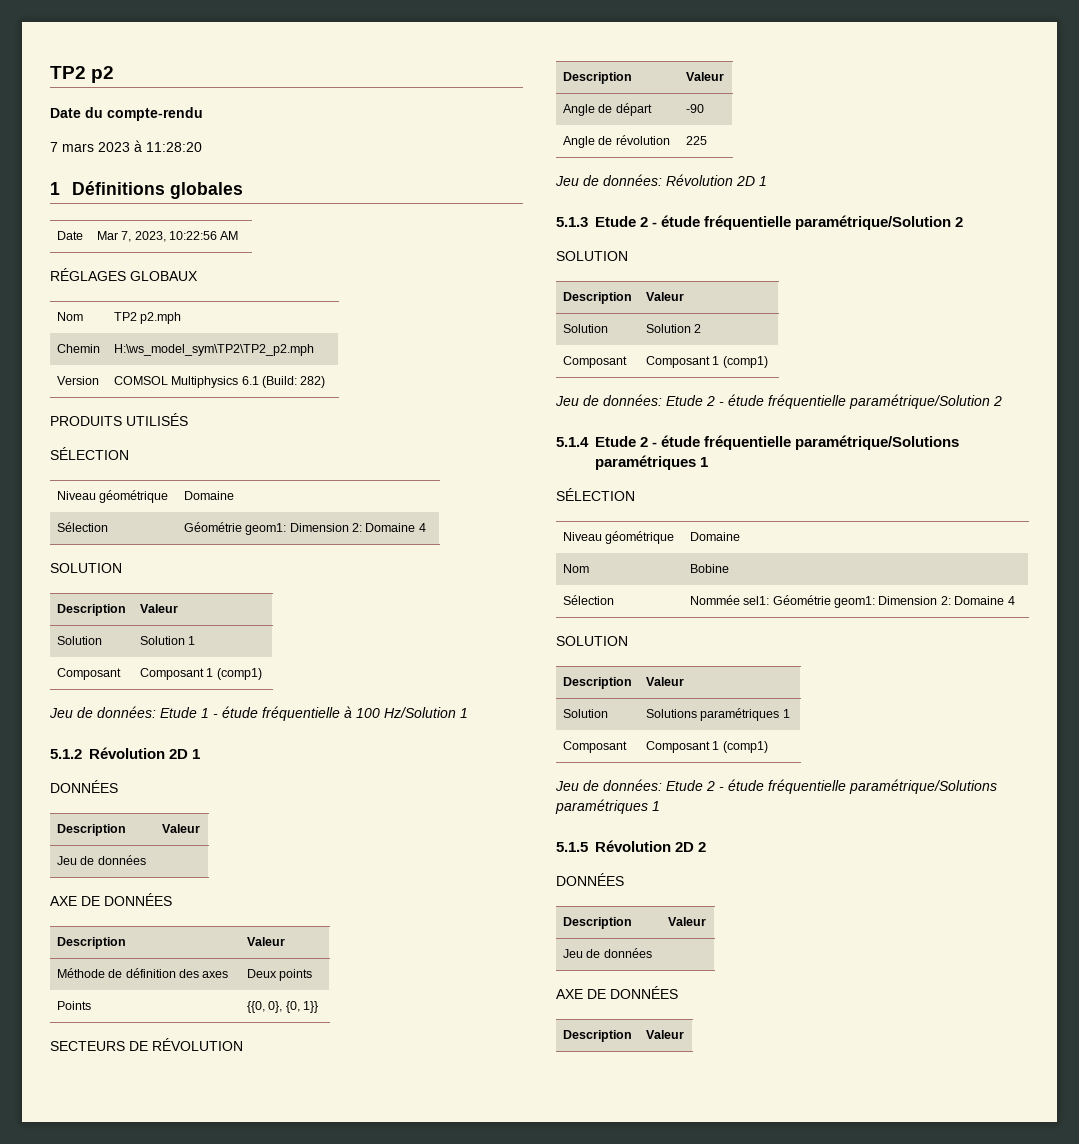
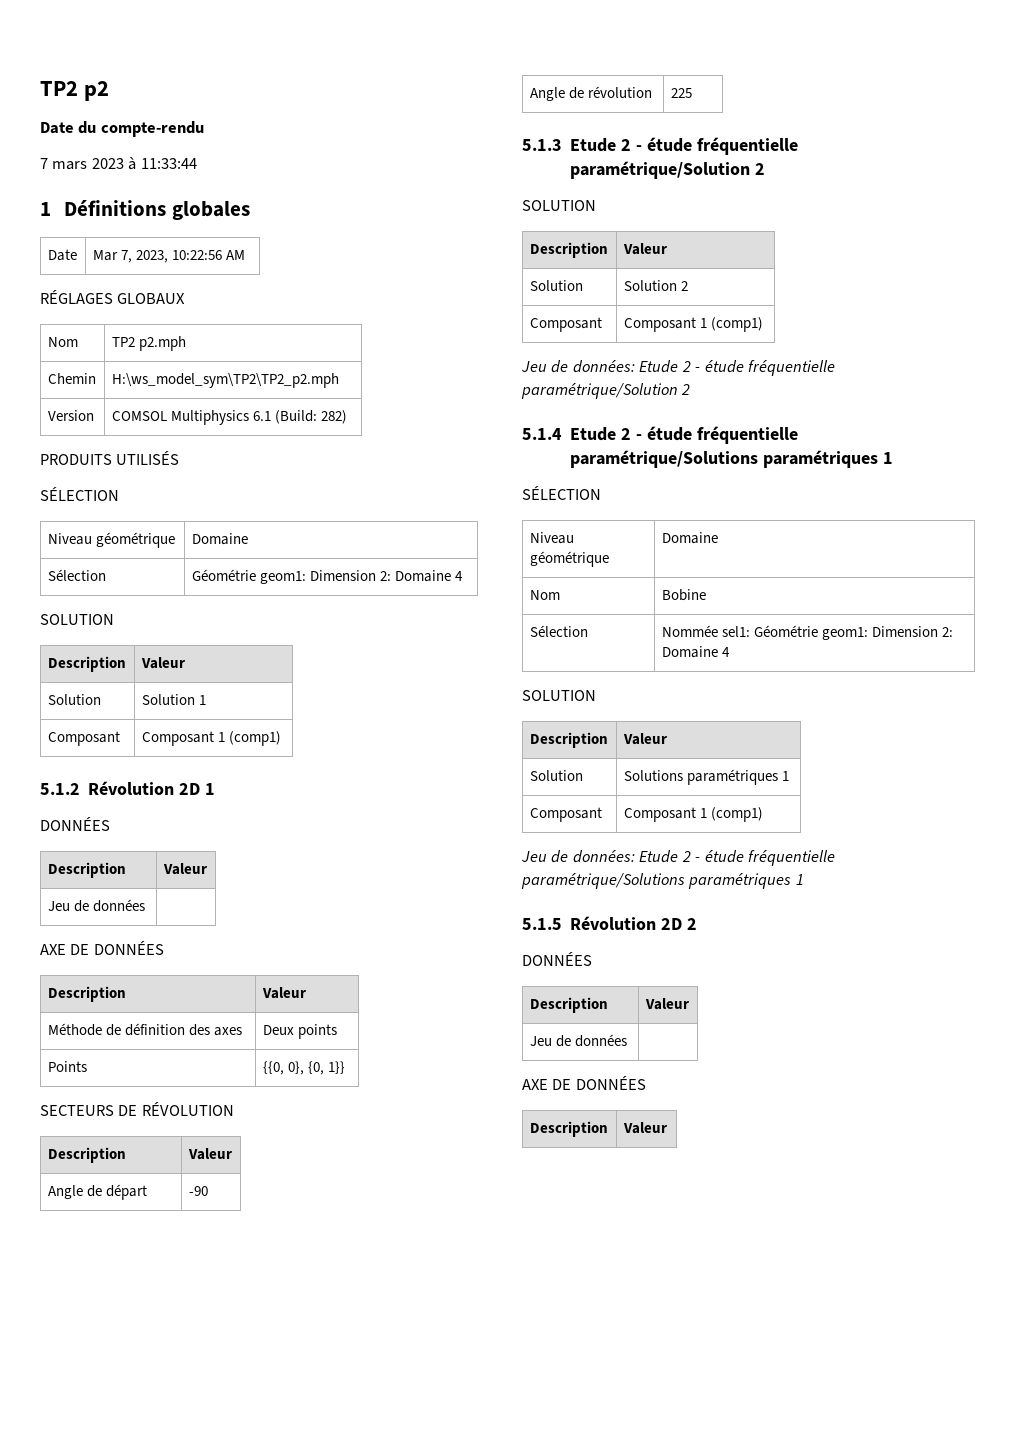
- 7 mars 2023 à 11:28:20
+ 7 mars 2023 à 11:33:44
- Jeu de données: Etude 1 - étude fréquentielle à 100 Hz/Solution 1
- Jeu de données: Révolution 2D 1

